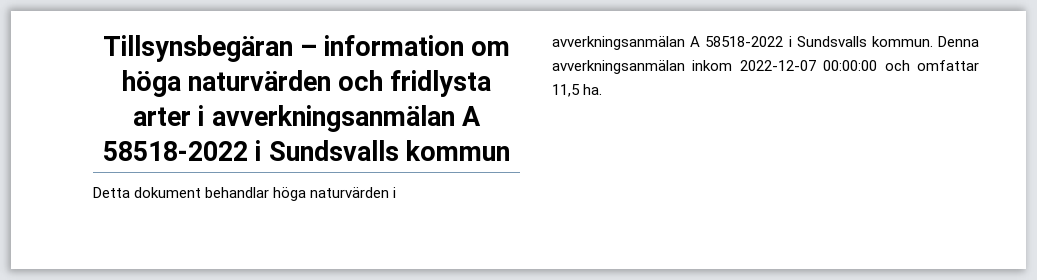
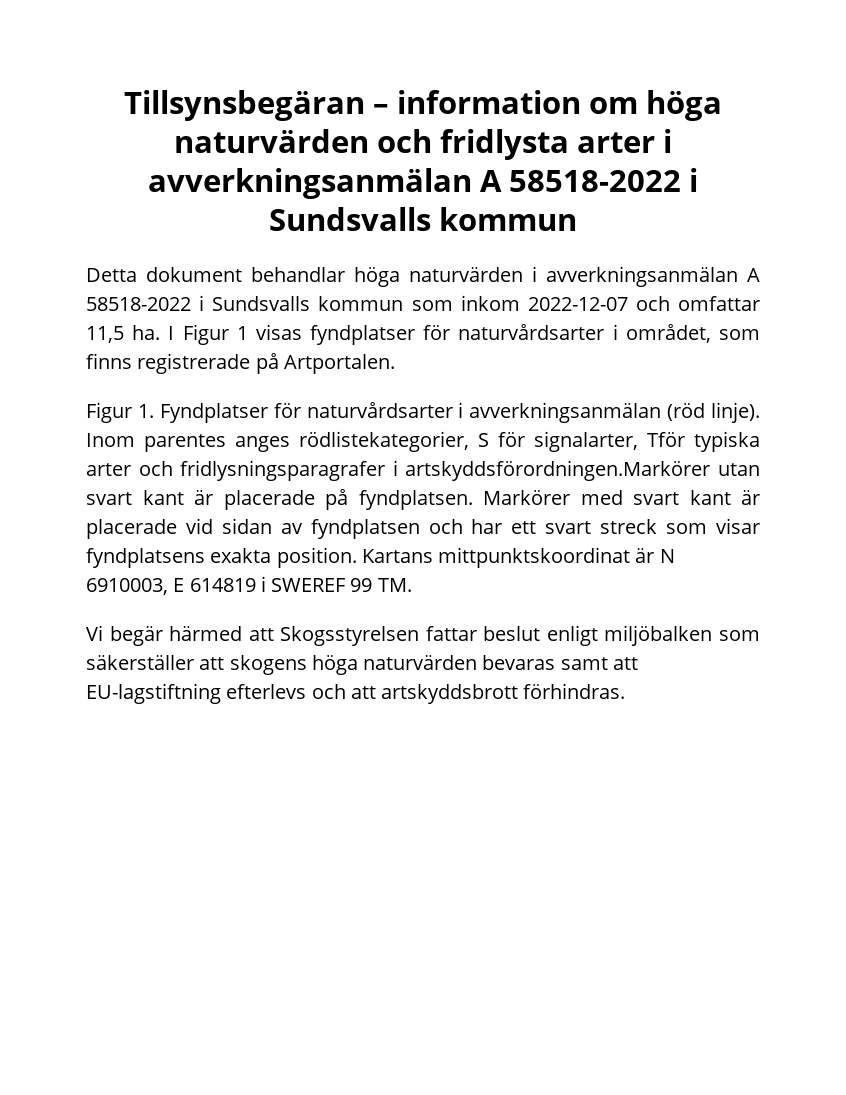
- Detta dokument behandlar höga naturvärden i avverkningsanmälan A 58518-2022 i Sundsvalls kommun. Denna avverkningsanmälan inkom 2022-12-07 00:00:00 och omfattar 11,5 ha.
+ Detta dokument behandlar höga naturvärden i avverkningsanmälan A 58518-2022 i Sundsvalls kommun som inkom 2022-12-07 och omfattar 11,5 ha.
+ I Figur 1 visas fyndplatser för naturvårdsarter i området, som finns registrerade på Artportalen.
+ Figur 1. Fyndplatser för naturvårdsarter i avverkningsanmälan (röd linje). Inom parentes anges rödlistekategorier, S för signalarter, Tför typiska arter och fridlysningsparagrafer i artskyddsförordningen.Markörer utan svart kant är placerade på fyndplatsen. Markörer med svart kant är placerade vid sidan av fyndplatsen och har ett svart streck som visar fyndplatsens exakta position. Kartans mittpunktskoordinat är N 6910003, E 614819 i SWEREF 99 TM.
+ Vi begär härmed att Skogsstyrelsen fattar beslut enligt miljöbalken som säkerställer att skogens höga naturvärden bevaras samt att EU-lagstiftning efterlevs och att artskyddsbrott förhindras.

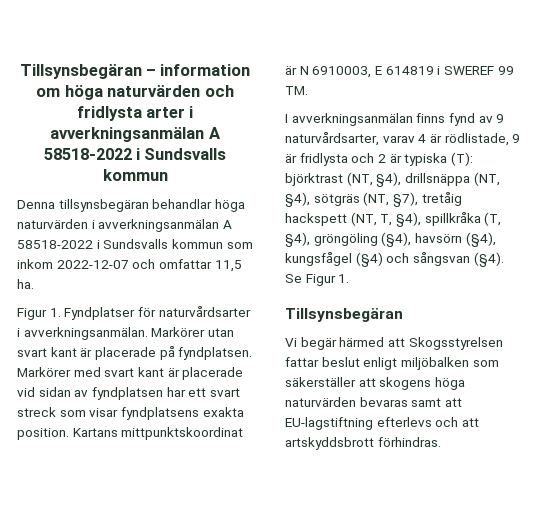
- Detta dokument behandlar höga naturvärden i avverkningsanmälan A 58518-2022 i Sundsvalls kommun som inkom 2022-12-07 och omfattar 11,5 ha. I Figur 1 visas fyndplatser för naturvårdsarter i området, som finns registrerade på Artportalen.
+ Denna tillsynsbegäran behandlar höga naturvärden i avverkningsanmälan A 58518-2022 i Sundsvalls kommun som inkom 2022-12-07 och omfattar 11,5 ha.
- Figur 1. Fyndplatser för naturvårdsarter i avverkningsanmälan (röd linje). Inom parentes anges rödlistekategorier, S för signalarter, Tför typiska arter och fridlysningsparagrafer i artskyddsförordningen.Markörer utan svart kant är placerade på fyndplatsen.
+ Figur 1. Fyndplatser för naturvårdsarter i avverkningsanmälan. Markörer utan svart kant är placerade på fyndplatsen.
- Markörer med svart kant är placerade vid sidan av fyndplatsen och har ett svart streck som visar fyndplatsens exakta position.
+ Markörer med svart kant är placerade vid sidan av fyndplatsen har ett svart streck som visar fyndplatsens exakta position.
+ I avverkningsanmälan finns fynd av 9 naturvårdsarter, varav 4 är rödlistade, 9 är fridlysta och 2 är typiska (T): björktrast (NT, §4), drillsnäppa (NT, §4), sötgräs (NT, §7), tretåig hackspett (NT, T, §4), spillkråka (T, §4), gröngöling (§4), havsörn (§4), kungsfågel (§4) och sångsvan (§4). Se Figur 1.
+ Tillsynsbegäran

